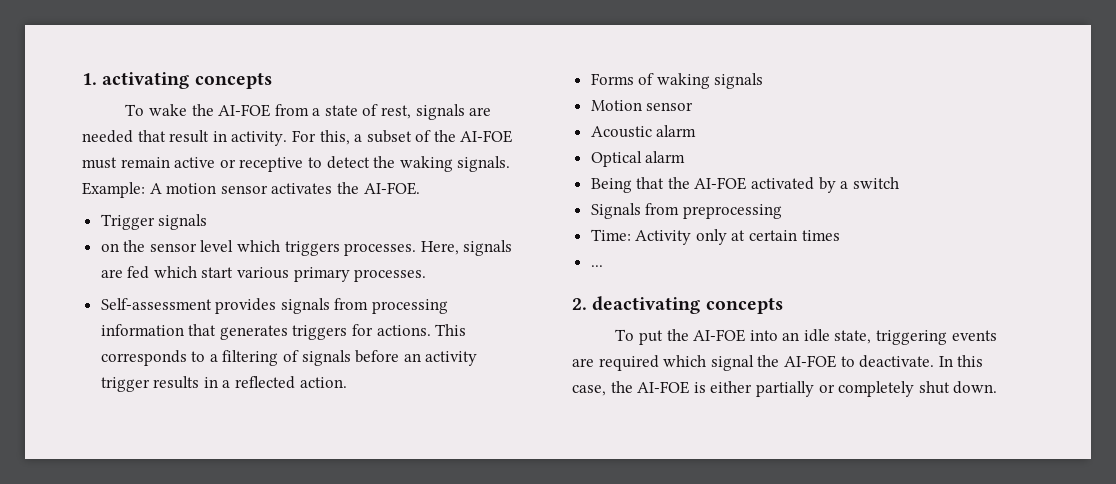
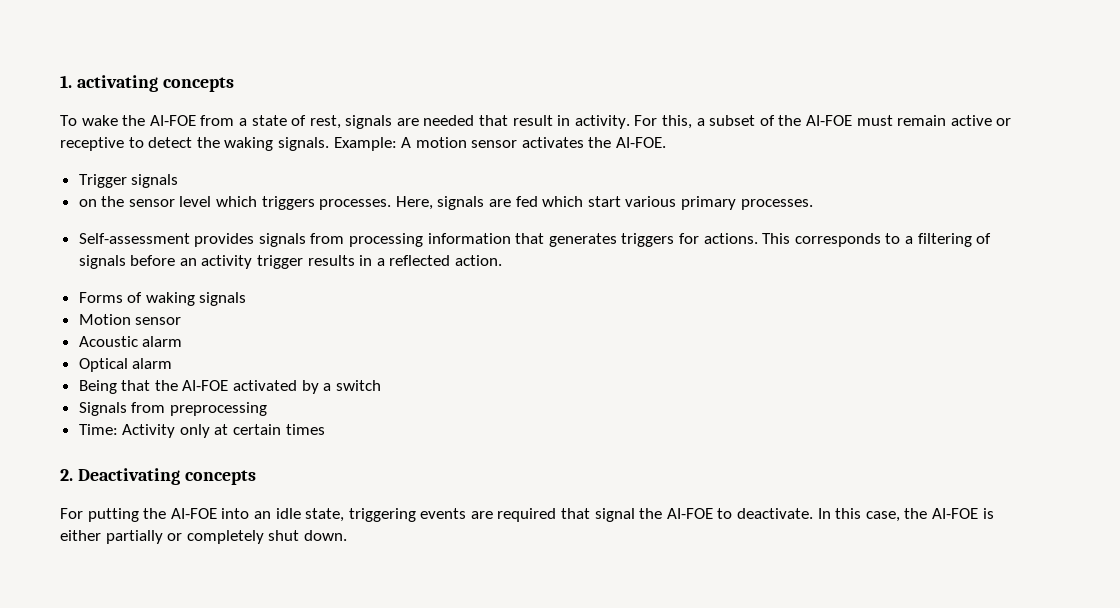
- ...
- 2. deactivating concepts
- To put the AI-FOE into an idle state, triggering events are required which signal the AI-FOE to deactivate.
+ 2. Deactivating concepts
+ For putting the AI-FOE into an idle state, triggering events are required that signal the AI-FOE to deactivate.

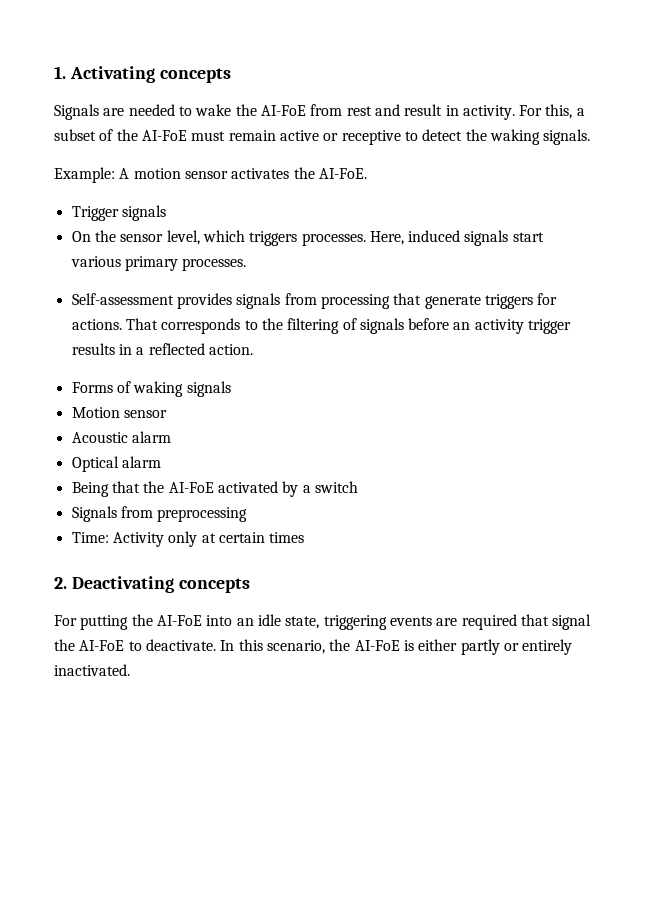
- 1. activating concepts
- To wake the AI-FOE from a state of rest, signals are needed that result in activity.
+ 1. Activating concepts
+ Signals are needed to wake the AI-FoE from rest and result in activity.
- For this, a subset of the AI-FOE must remain active or receptive to detect the waking signals. Example: A motion sensor activates the AI-FOE.
+ For this, a subset of the AI-FoE must remain active or receptive to detect the waking signals.
+ Example: A motion sensor activates the AI-FoE.
- on the sensor level which triggers processes.
+ On the sensor level, which triggers processes.
- Here, signals are fed which start various primary processes.
+ Here, induced signals start various primary processes.
- Self-assessment provides signals from processing information that generates triggers for actions.
+ Self-assessment provides signals from processing that generate triggers for actions.
- This corresponds to a filtering of signals before an activity trigger results in a reflected action.
+ That corresponds to the filtering of signals before an activity trigger results in a reflected action.
- Being that the AI-FOE activated by a switch
+ Being that the AI-FoE activated by a switch
- For putting the AI-FOE into an idle state, triggering events are required that signal the AI-FOE to deactivate.
+ For putting the AI-FoE into an idle state, triggering events are required that signal the AI-FoE to deactivate.
- In this case, the AI-FOE is either partially or completely shut down.
+ In this scenario, the AI-FoE is either partly or entirely inactivated.

